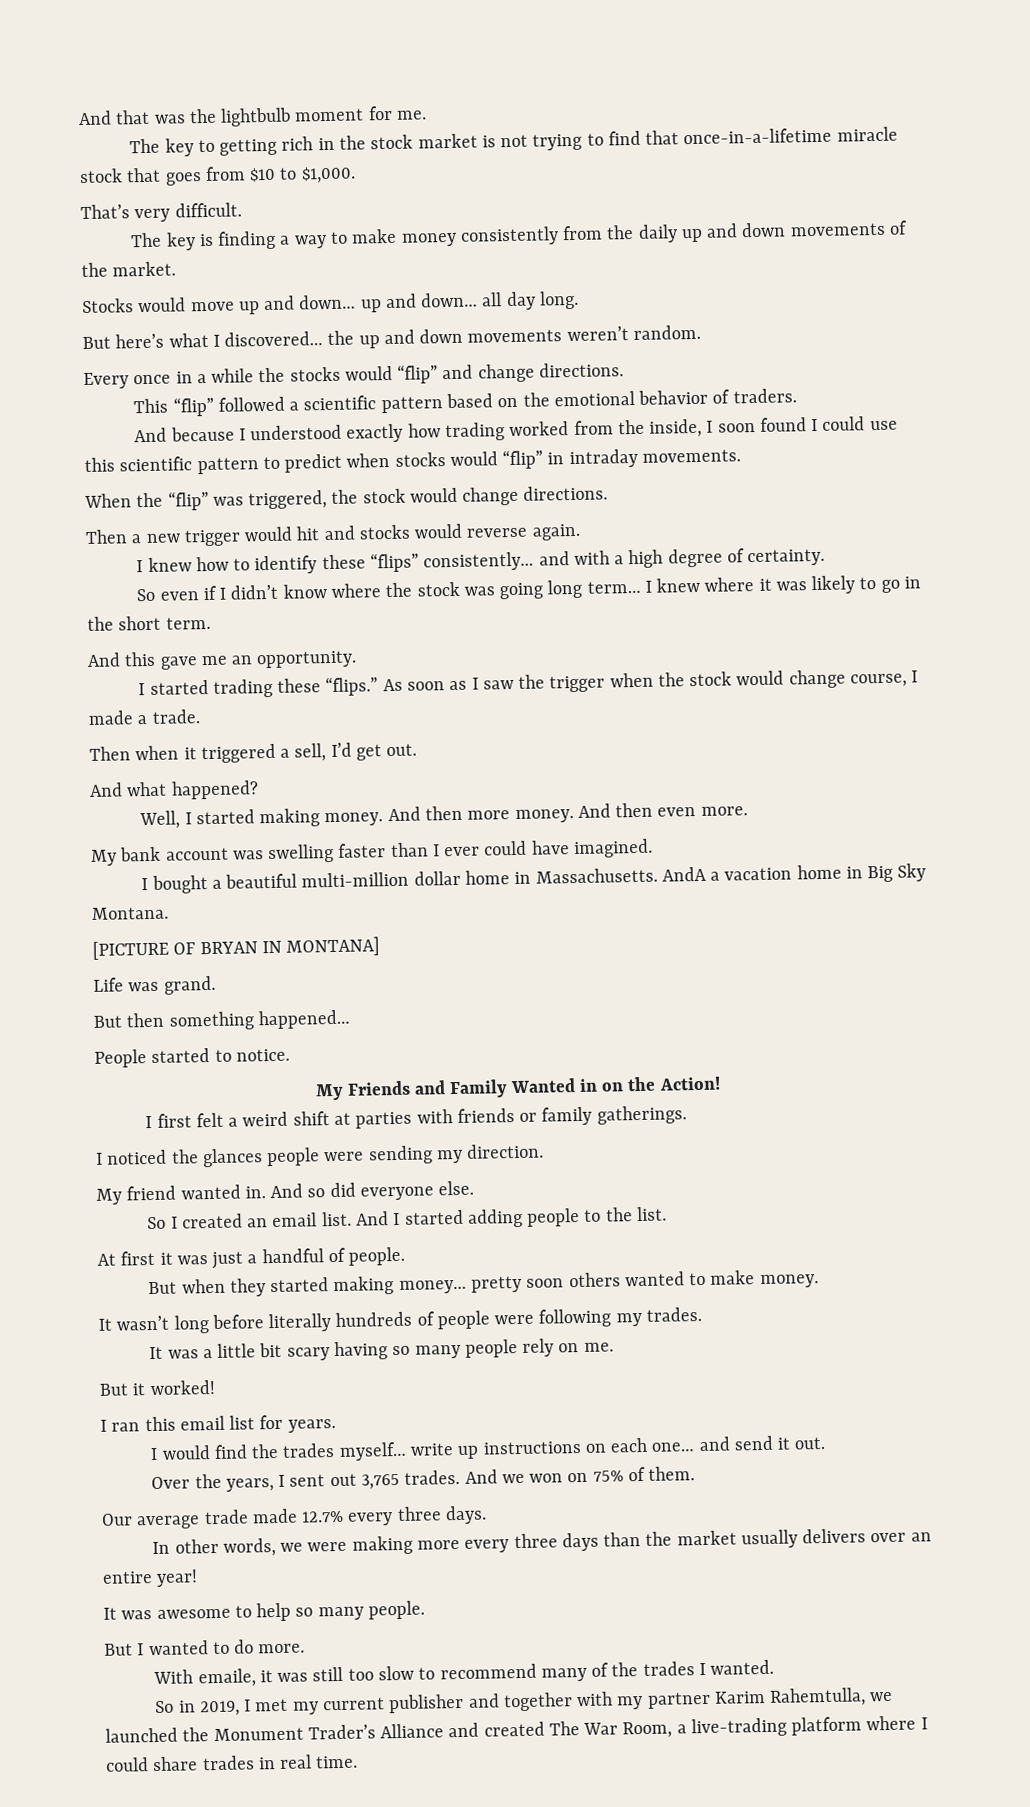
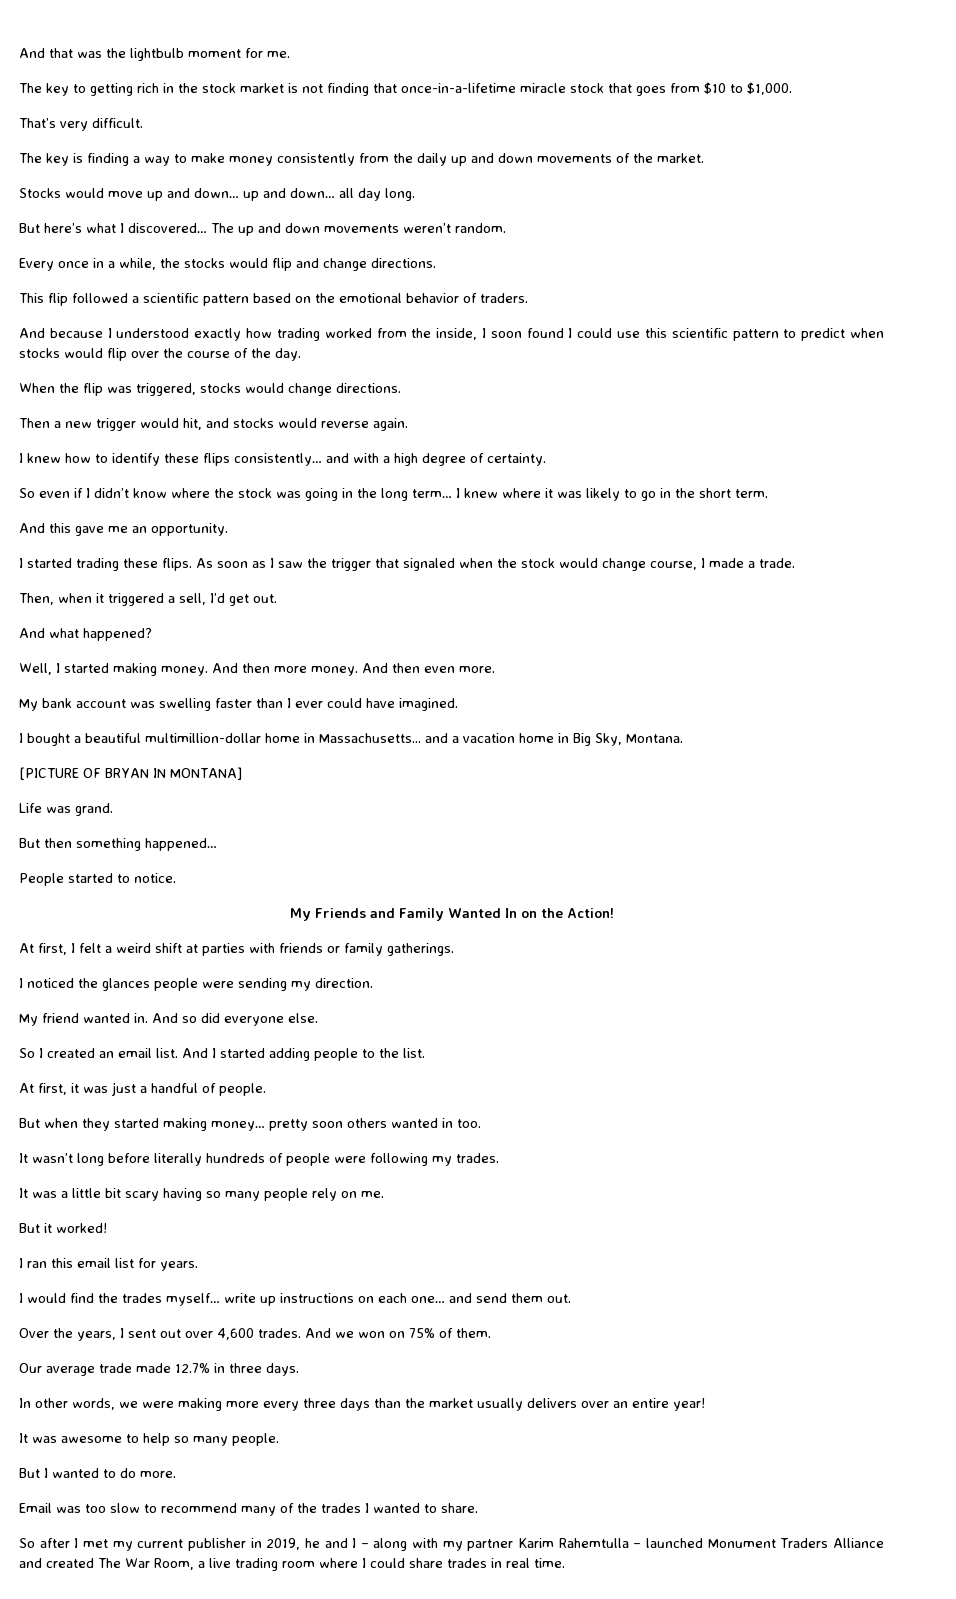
- The key to getting rich in the stock market is not trying to find that once-in-a-lifetime miracle stock that goes from $10 to $1,000.
+ The key to getting rich in the stock market is not finding that once-in-a-lifetime miracle stock that goes from $10 to $1,000.
- But here’s what I discovered… the up and down movements weren’t random.
+ But here’s what I discovered… The up and down movements weren’t random.
- Every once in a while the stocks would “flip” and change directions.
+ Every once in a while, the stocks would flip and change directions.
- This “flip” followed a scientific pattern based on the emotional behavior of traders.
+ This flip followed a scientific pattern based on the emotional behavior of traders.
- And because I understood exactly how trading worked from the inside, I soon found I could use this scientific pattern to predict when stocks would “flip” in intraday movements.
+ And because I understood exactly how trading worked from the inside, I soon found I could use this scientific pattern to predict when stocks would flip over the course of the day.
- When the “flip” was triggered, the stock would change directions.
+ When the flip was triggered, stocks would change directions.
- Then a new trigger would hit and stocks would reverse again.
+ Then a new trigger would hit, and stocks would reverse again.
- I knew how to identify these “flips” consistently… and with a high degree of certainty.
+ I knew how to identify these flips consistently… and with a high degree of certainty.
- So even if I didn’t know where the stock was going long term…
+ So even if I didn’t know where the stock was going in the long term…
- I started trading these “flips.”
+ I started trading these flips.
- As soon as I saw the trigger when the stock would change course, I made a trade.
+ As soon as I saw the trigger that signaled when the stock would change course, I made a trade.
- Then when it triggered a sell, I’d get out.
+ Then, when it triggered a sell, I’d get out.
- I bought a beautiful multi-million dollar home in Massachusetts. AndA a vacation home in Big Sky Montana.
+ I bought a beautiful multimillion-dollar home in Massachusetts... and a vacation home in Big Sky, Montana.
- My Friends and Family Wanted in on the Action!
+ My Friends and Family Wanted In on the Action!
- I first felt a weird shift at parties with friends or family gatherings.
+ At first, I felt a weird shift at parties with friends or family gatherings.
- At first it was just a handful of people.
+ At first, it was just a handful of people.
- But when they started making money… pretty soon others wanted to make money.
+ But when they started making money… pretty soon others wanted in too.
- I would find the trades myself… write up instructions on each one… and send it out.
+ I would find the trades myself… write up instructions on each one… and send them out.
- Over the years, I sent out 3,765 trades.
+ Over the years, I sent out over 4,600 trades.
- Our average trade made 12.7% every three days.
+ Our average trade made 12.7% in three days.
- With emaile, it was still too slow to recommend many of the trades I wanted.
- So in 2019, I met my current publisher and together with my partner Karim Rahemtulla, we launched the Monument Trader’s Alliance and created The War Room, a live-trading platform where I could share trades in real time.
+ Email was too slow to recommend many of the trades I wanted to share.
+ So after I met my current publisher in 2019, he and I – along with my partner Karim Rahemtulla – launched Monument Traders Alliance and created The War Room, a live trading room where I could share trades in real time.

